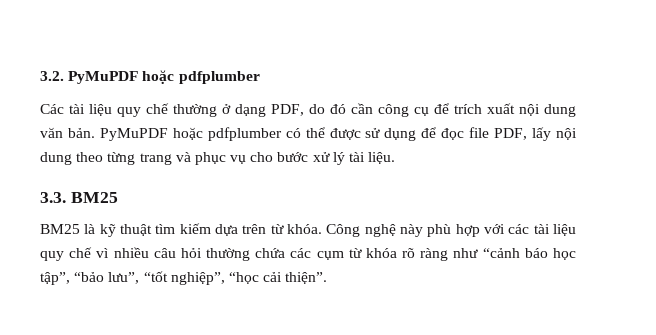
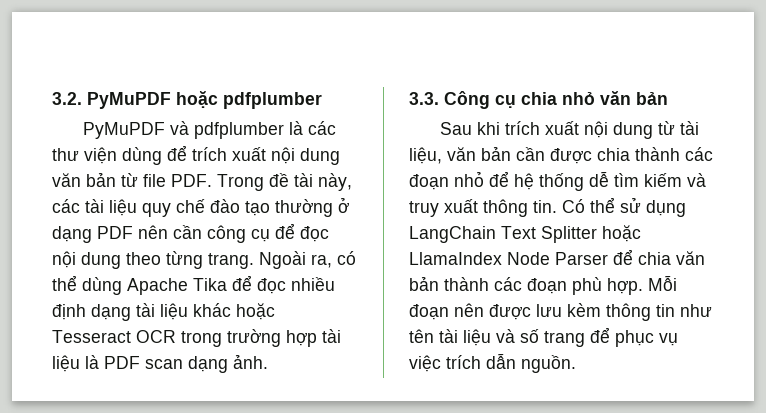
- Các tài liệu quy chế thường ở dạng PDF, do đó cần công cụ để trích xuất nội dung văn bản. PyMuPDF hoặc pdfplumber có thể được sử dụng để đọc file PDF, lấy nội dung theo từng trang và phục vụ cho bước xử lý tài liệu.
- 3.3. BM25
- BM25 là kỹ thuật tìm kiếm dựa trên từ khóa. Công nghệ này phù hợp với các tài liệu quy chế vì nhiều câu hỏi thường chứa các cụm từ khóa rõ ràng như “cảnh báo học tập”, “bảo lưu”, “tốt nghiệp”, “học cải thiện”.
+ PyMuPDF và pdfplumber là các thư viện dùng để trích xuất nội dung văn bản từ file PDF. Trong đề tài này, các tài liệu quy chế đào tạo thường ở dạng PDF nên cần công cụ để đọc nội dung theo từng trang. Ngoài ra, có thể dùng Apache Tika để đọc nhiều định dạng tài liệu khác hoặc Tesseract OCR trong trường hợp tài liệu là PDF scan dạng ảnh.
+ 3.3. Công cụ chia nhỏ văn bản
+ Sau khi trích xuất nội dung từ tài liệu, văn bản cần được chia thành các đoạn nhỏ để hệ thống dễ tìm kiếm và truy xuất thông tin. Có thể sử dụng LangChain Text Splitter hoặc LlamaIndex Node Parser để chia văn bản thành các đoạn phù hợp. Mỗi đoạn nên được lưu kèm thông tin như tên tài liệu và số trang để phục vụ việc trích dẫn nguồn.

